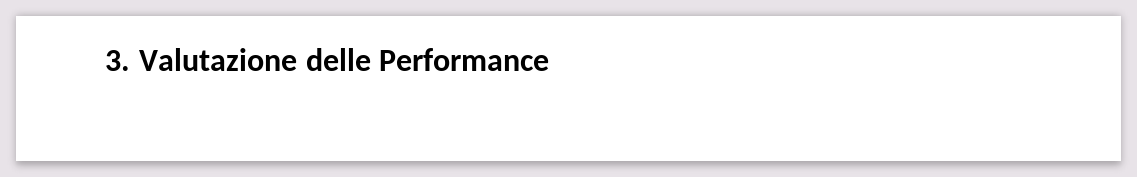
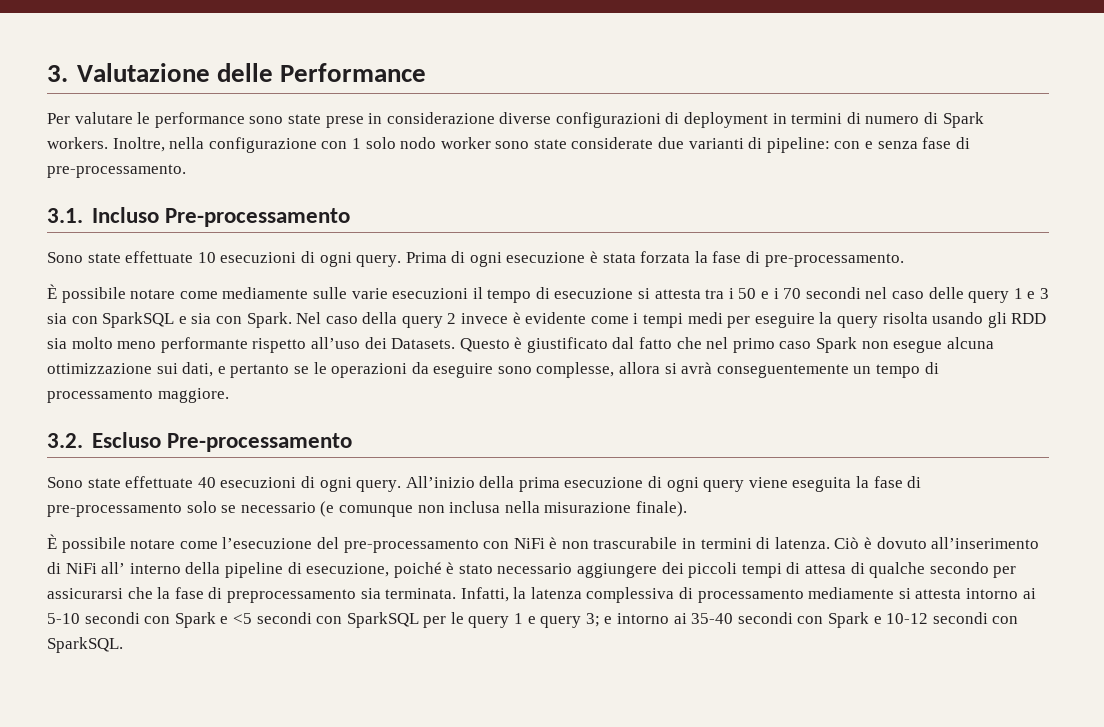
+ Per valutare le performance sono state prese in considerazione diverse configurazioni di deployment in termini di numero di Spark workers. Inoltre, nella configurazione con 1 solo nodo worker sono state considerate due varianti di pipeline: con e senza fase di pre-processamento.
+ 3.1. Incluso Pre-processamento
+ Sono state effettuate 10 esecuzioni di ogni query. Prima di ogni esecuzione è stata forzata la fase di pre-processamento.
+ È possibile notare come mediamente sulle varie esecuzioni il tempo di esecuzione si attesta tra i 50 e i 70 secondi nel caso delle query 1 e 3 sia con SparkSQL e sia con Spark. Nel caso della query 2 invece è evidente come i tempi medi per eseguire la query risolta usando gli RDD sia molto meno performante rispetto all’uso dei Datasets. Questo è giustificato dal fatto che nel primo caso Spark non esegue alcuna ottimizzazione sui dati, e pertanto se le operazioni da eseguire sono complesse, allora si avrà conseguentemente un tempo di processamento maggiore.
+ 3.2. Escluso Pre-processamento
+ Sono state effettuate 40 esecuzioni di ogni query. All’inizio della prima esecuzione di ogni query viene eseguita la fase di pre-processamento solo se necessario (e comunque non inclusa nella misurazione finale).
+ È possibile notare come l’esecuzione del pre-processamento con NiFi è non trascurabile in termini di latenza. Ciò è dovuto all’inserimento di NiFi all’ interno della pipeline di esecuzione, poiché è stato necessario aggiungere dei piccoli tempi di attesa di qualche secondo per assicurarsi che la fase di preprocessamento sia terminata. Infatti, la latenza complessiva di processamento mediamente si attesta intorno ai 5-10 secondi con Spark e <5 secondi con SparkSQL per le query 1 e query 3; e intorno ai 35-40 secondi con Spark e 10-12 secondi con SparkSQL.

